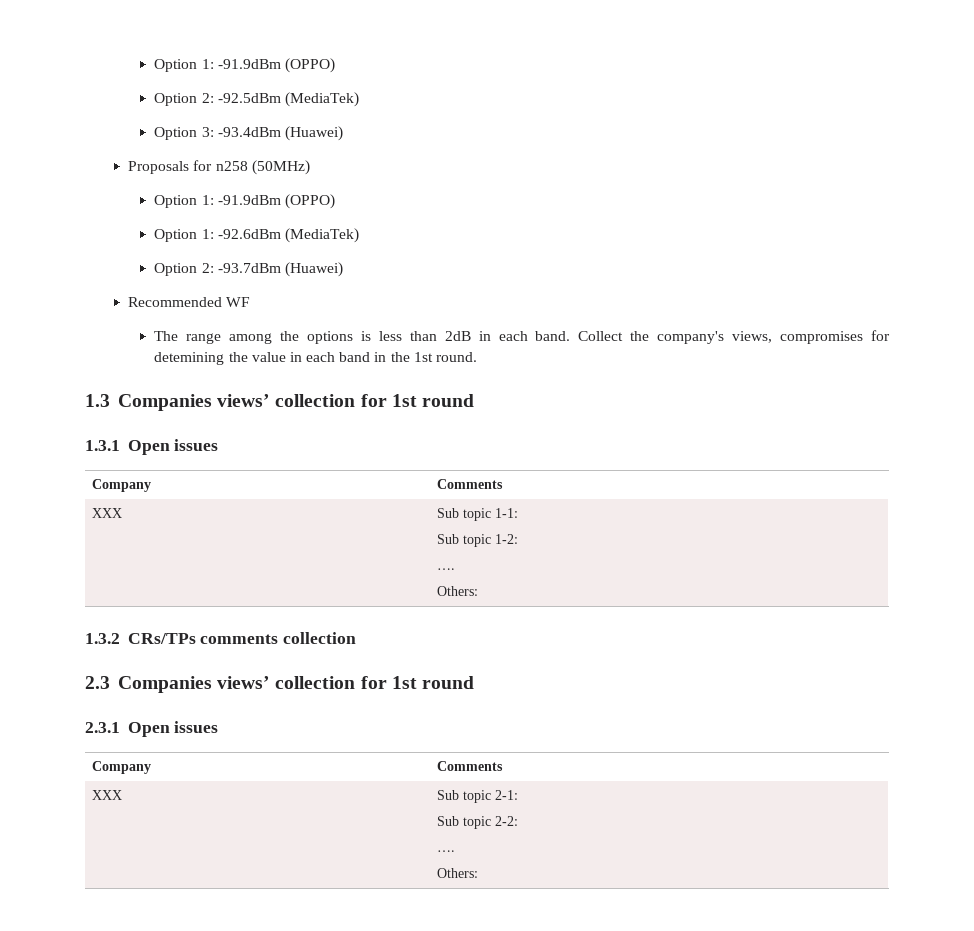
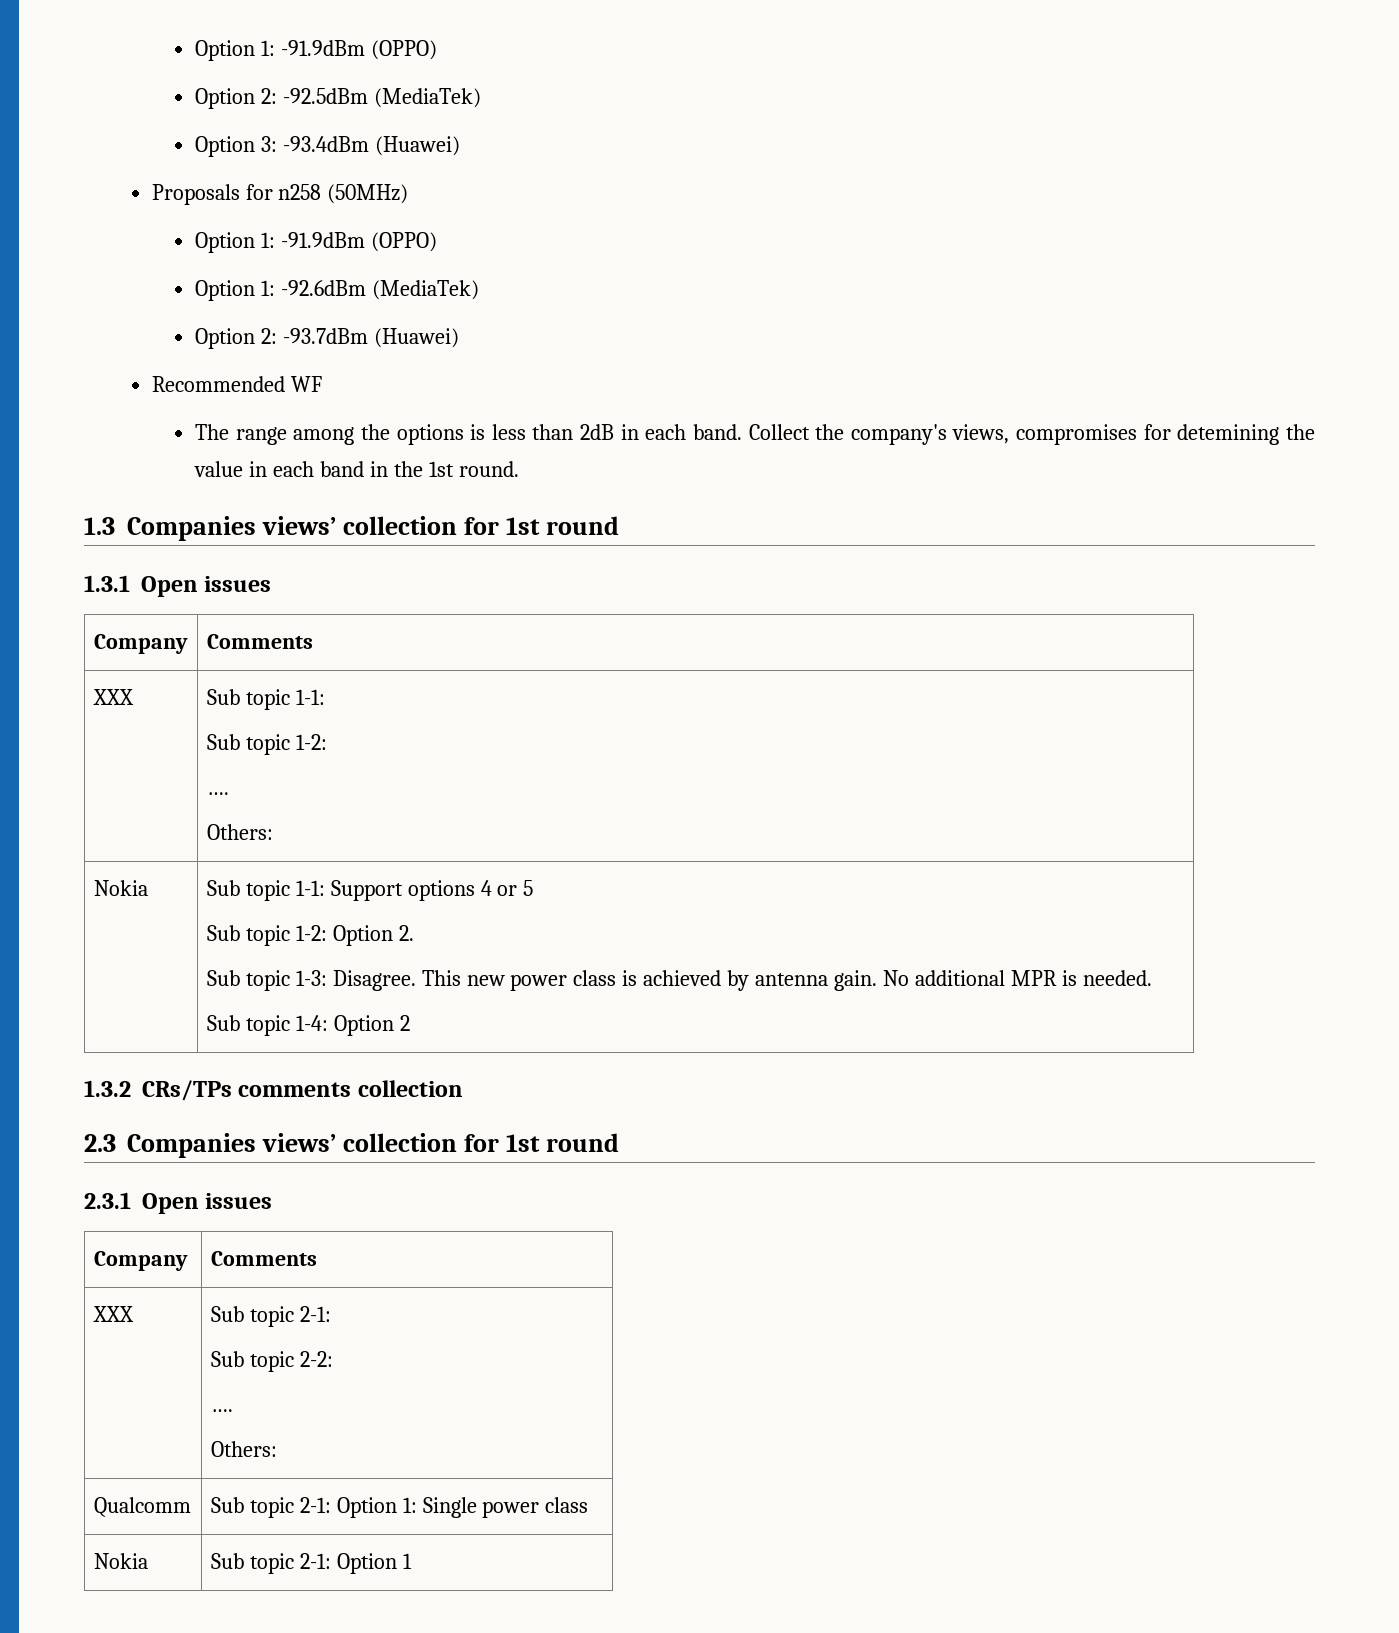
+ Nokia | Sub topic 1-1: Support options 4 or 5
+ Sub topic 1-2: Option 2.
+ Sub topic 1-3: Disagree. This new power class is achieved by antenna gain. No additional MPR is needed.
+ Sub topic 1-4: Option 2
+ Qualcomm | Sub topic 2-1: Option 1: Single power class
+ Nokia | Sub topic 2-1: Option 1

